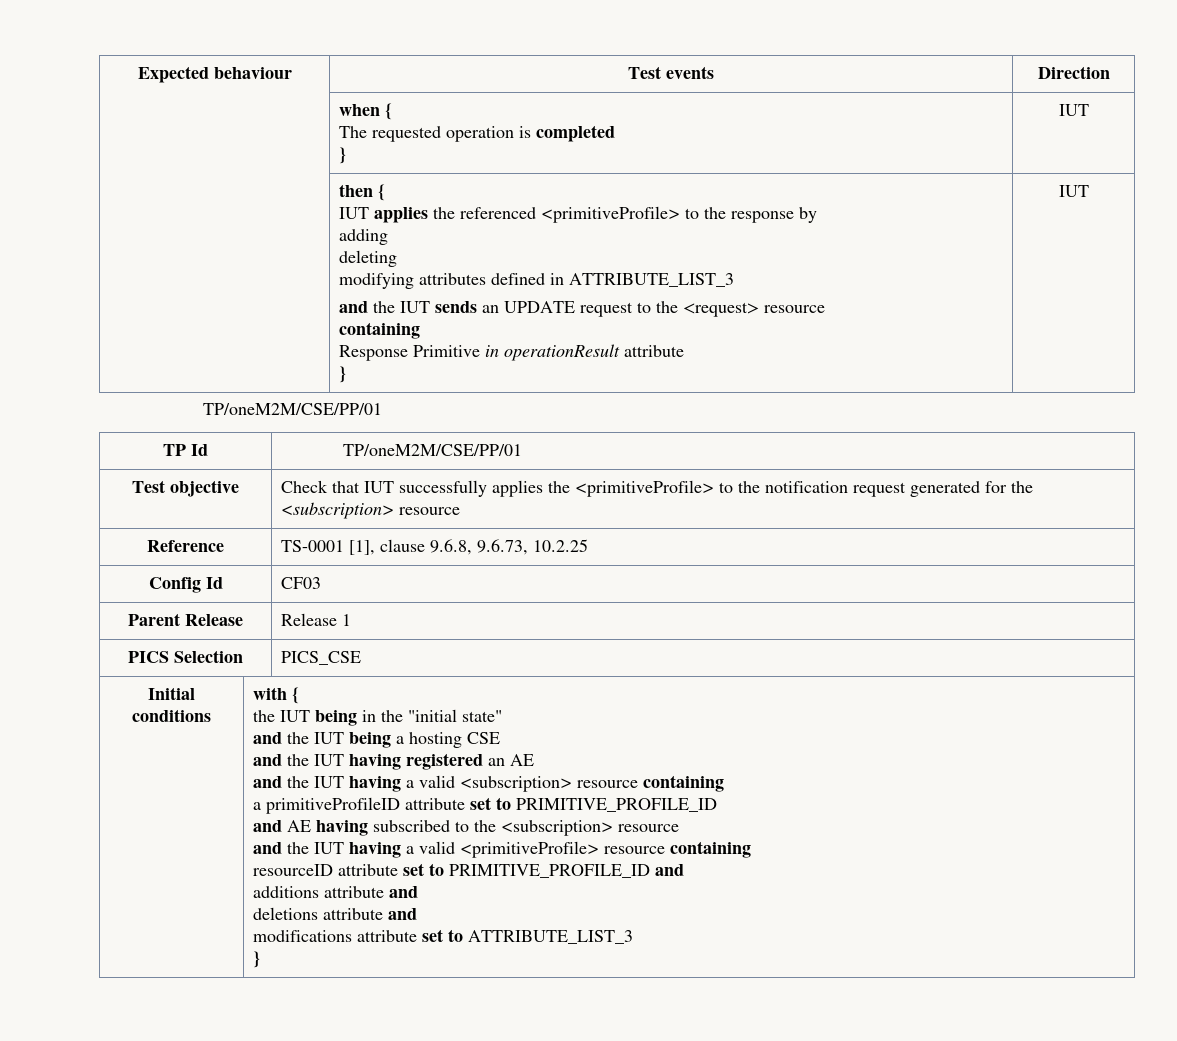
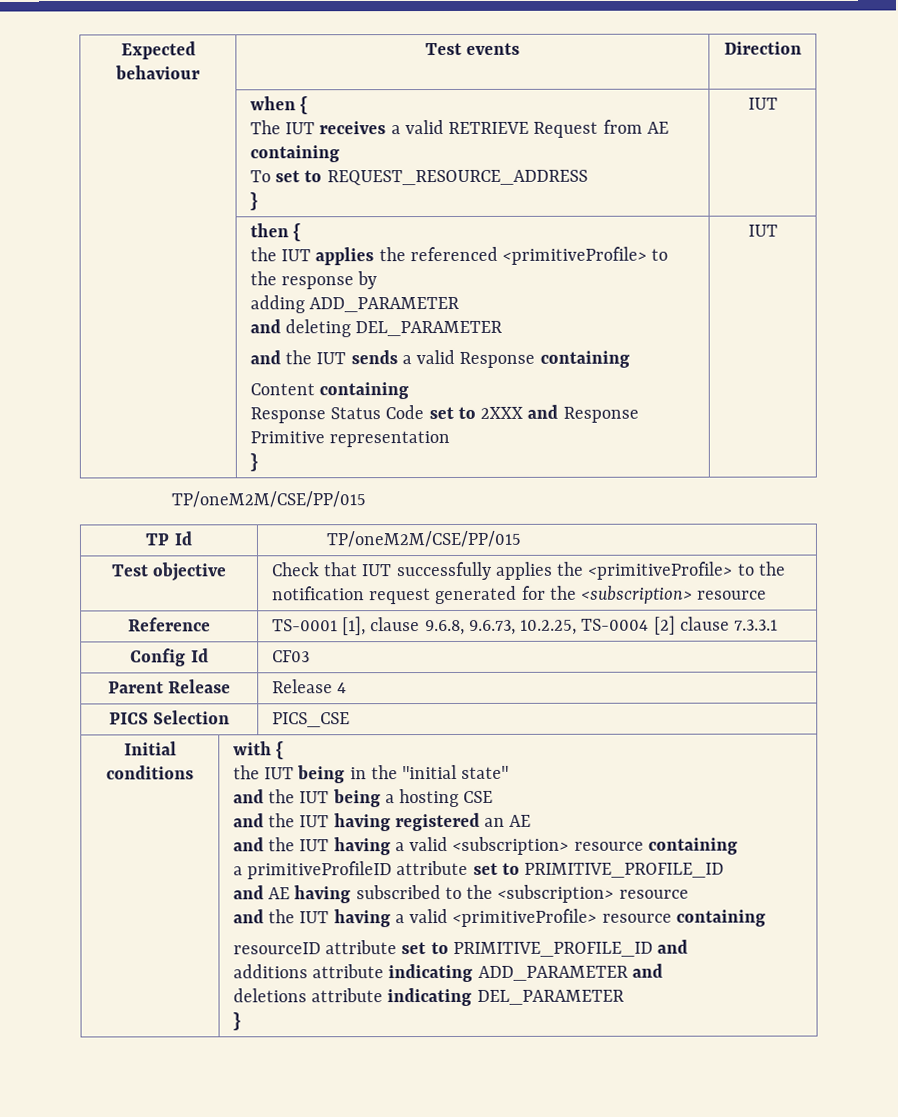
  | when {
- The requested operation is completed
+ The IUT receives a valid RETRIEVE Request from AE containing
+ To set to REQUEST_RESOURCE_ADDRESS
  | then {
- IUT applies the referenced <primitiveProfile> to the response by
- adding
- deleting
- modifying attributes defined in ATTRIBUTE_LIST_3
- and the IUT sends an UPDATE request to the <request> resource
- containing
- Response Primitive in operationResult attribute
+ the IUT applies the referenced <primitiveProfile> to the response by
+ adding ADD_PARAMETER
+ and deleting DEL_PARAMETER
+ and the IUT sends a valid Response containing
+ Content containing
+ Response Status Code set to 2XXX and Response Primitive representation
  } | IUT
- TP/oneM2M/CSE/PP/01
+ TP/oneM2M/CSE/PP/015
- TP Id | TP/oneM2M/CSE/PP/01
+ TP Id | TP/oneM2M/CSE/PP/015
- Reference | TS-0001 [1], clause 9.6.8, 9.6.73, 10.2.25
+ Reference | TS-0001 [1], clause 9.6.8, 9.6.73, 10.2.25, TS-0004 [2] clause 7.3.3.1
- Parent Release | Release 1
+ Parent Release | Release 4
- additions attribute and
+ additions attribute indicating ADD_PARAMETER and
- deletions attribute and
- modifications attribute set to ATTRIBUTE_LIST_3
+ deletions attribute indicating DEL_PARAMETER

